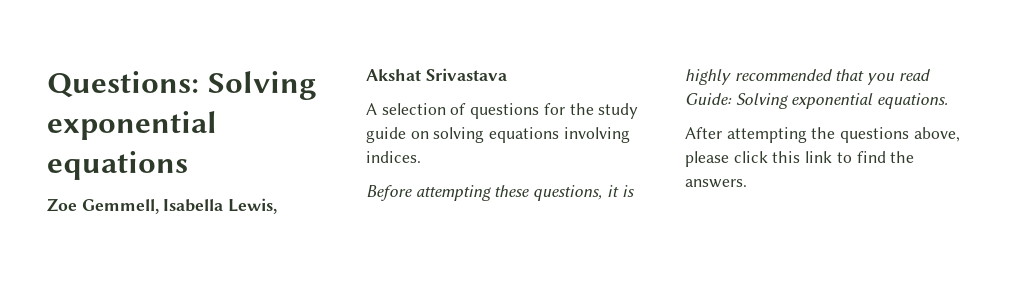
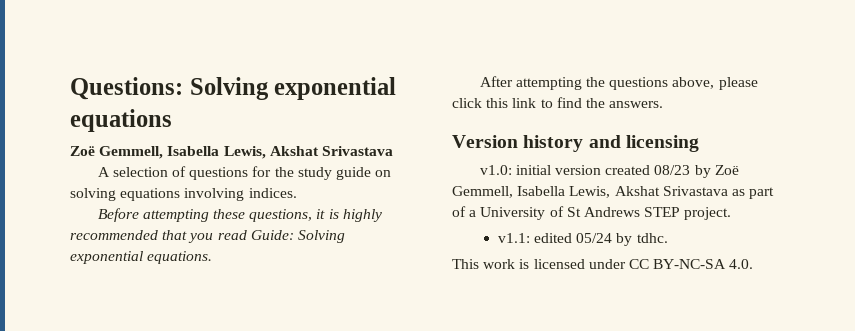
  Questions: Solving exponential equations
- Zoe Gemmell, Isabella Lewis, Akshat Srivastava
+ Zoë Gemmell, Isabella Lewis, Akshat Srivastava
+ Version history and licensing
+ v1.0: initial version created 08/23 by Zoë Gemmell, Isabella Lewis, Akshat Srivastava as part of a University of St Andrews STEP project.
+ v1.1: edited 05/24 by tdhc.
+ This work is licensed under CC BY-NC-SA 4.0.

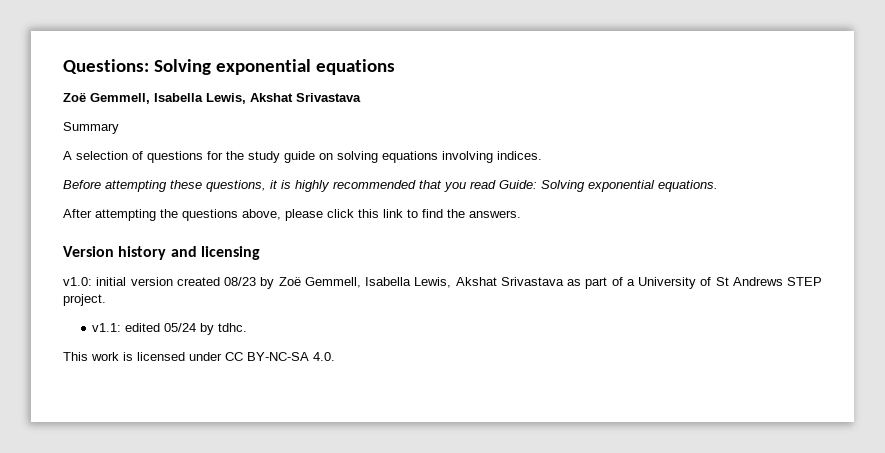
+ Summary

